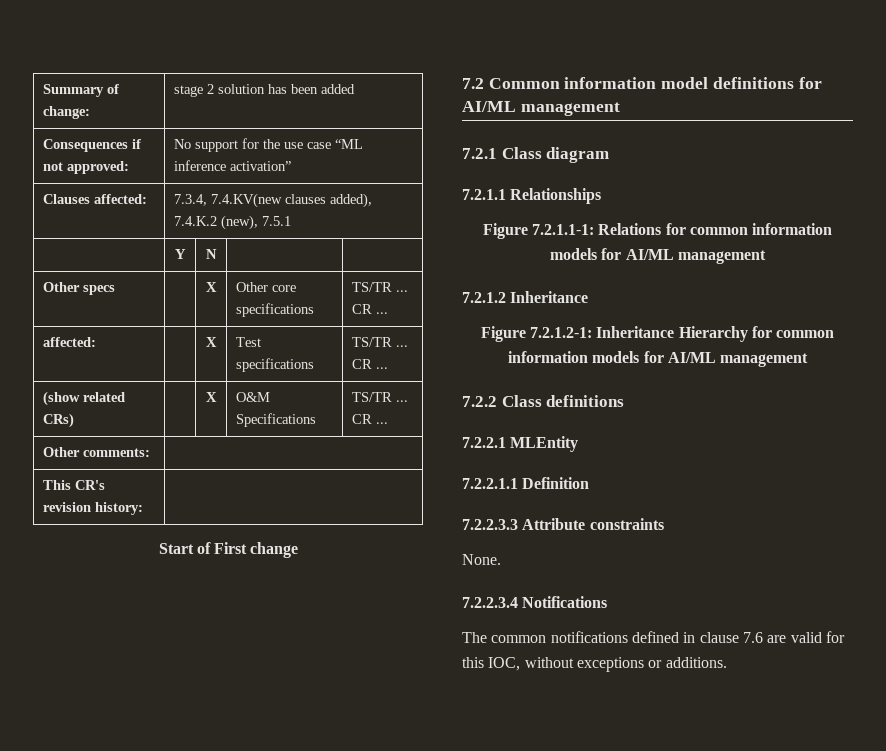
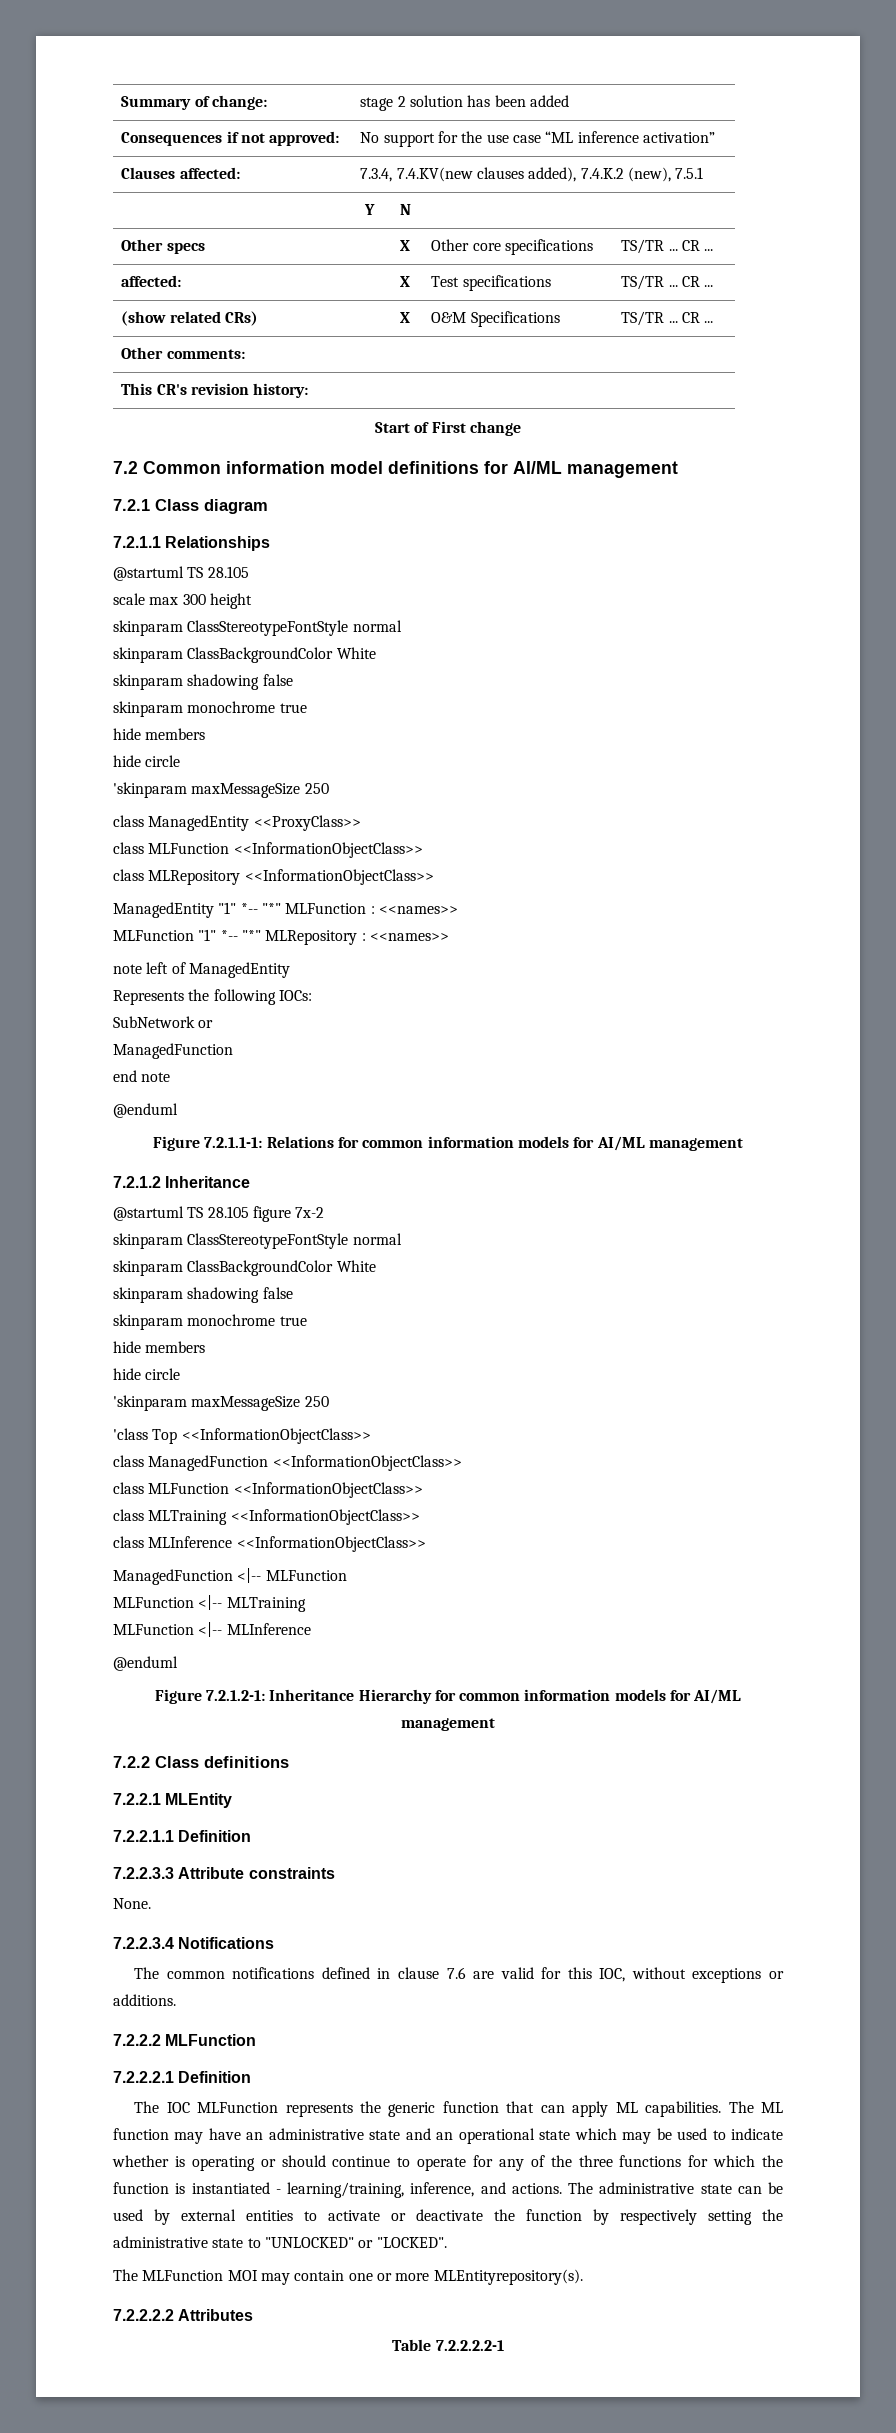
  7.2.1.1 Relationships
+ @startuml TS 28.105
+ scale max 300 height
+ skinparam ClassStereotypeFontStyle normal
+ skinparam ClassBackgroundColor White
+ skinparam shadowing false
+ skinparam monochrome true
+ hide members
+ hide circle
+ 'skinparam maxMessageSize 250
+ class ManagedEntity <<ProxyClass>>
+ class MLFunction <<InformationObjectClass>>
+ class MLRepository <<InformationObjectClass>>
+ ManagedEntity "1" *-- "*" MLFunction : <<names>>
+ MLFunction "1" *-- "*" MLRepository : <<names>>
+ note left of ManagedEntity
+ Represents the following IOCs:
+ SubNetwork or
+ ManagedFunction
+ end note
+ @enduml
+ @startuml TS 28.105 figure 7x-2
+ skinparam ClassStereotypeFontStyle normal
+ skinparam ClassBackgroundColor White
+ skinparam shadowing false
+ skinparam monochrome true
+ hide members
+ hide circle
+ 'skinparam maxMessageSize 250
+ 'class Top <<InformationObjectClass>>
+ class ManagedFunction <<InformationObjectClass>>
+ class MLFunction <<InformationObjectClass>>
+ class MLTraining <<InformationObjectClass>>
+ class MLInference <<InformationObjectClass>>
+ ManagedFunction <|-- MLFunction
+ MLFunction <|-- MLTraining
+ MLFunction <|-- MLInference
+ @enduml
+ 7.2.2.2 MLFunction
+ 7.2.2.2.1 Definition
+ The IOC MLFunction represents the generic function that can apply ML capabilities. The ML function may have an administrative state and an operational state which may be used to indicate whether is operating or should continue to operate for any of the three functions for which the function is instantiated - learning/training, inference, and actions. The administrative state can be used by external entities to activate or deactivate the function by respectively setting the administrative state to "UNLOCKED" or "LOCKED".
+ The MLFunction MOI may contain one or more MLEntityrepository(s).
+ 7.2.2.2.2 Attributes
+ Table 7.2.2.2.2-1

